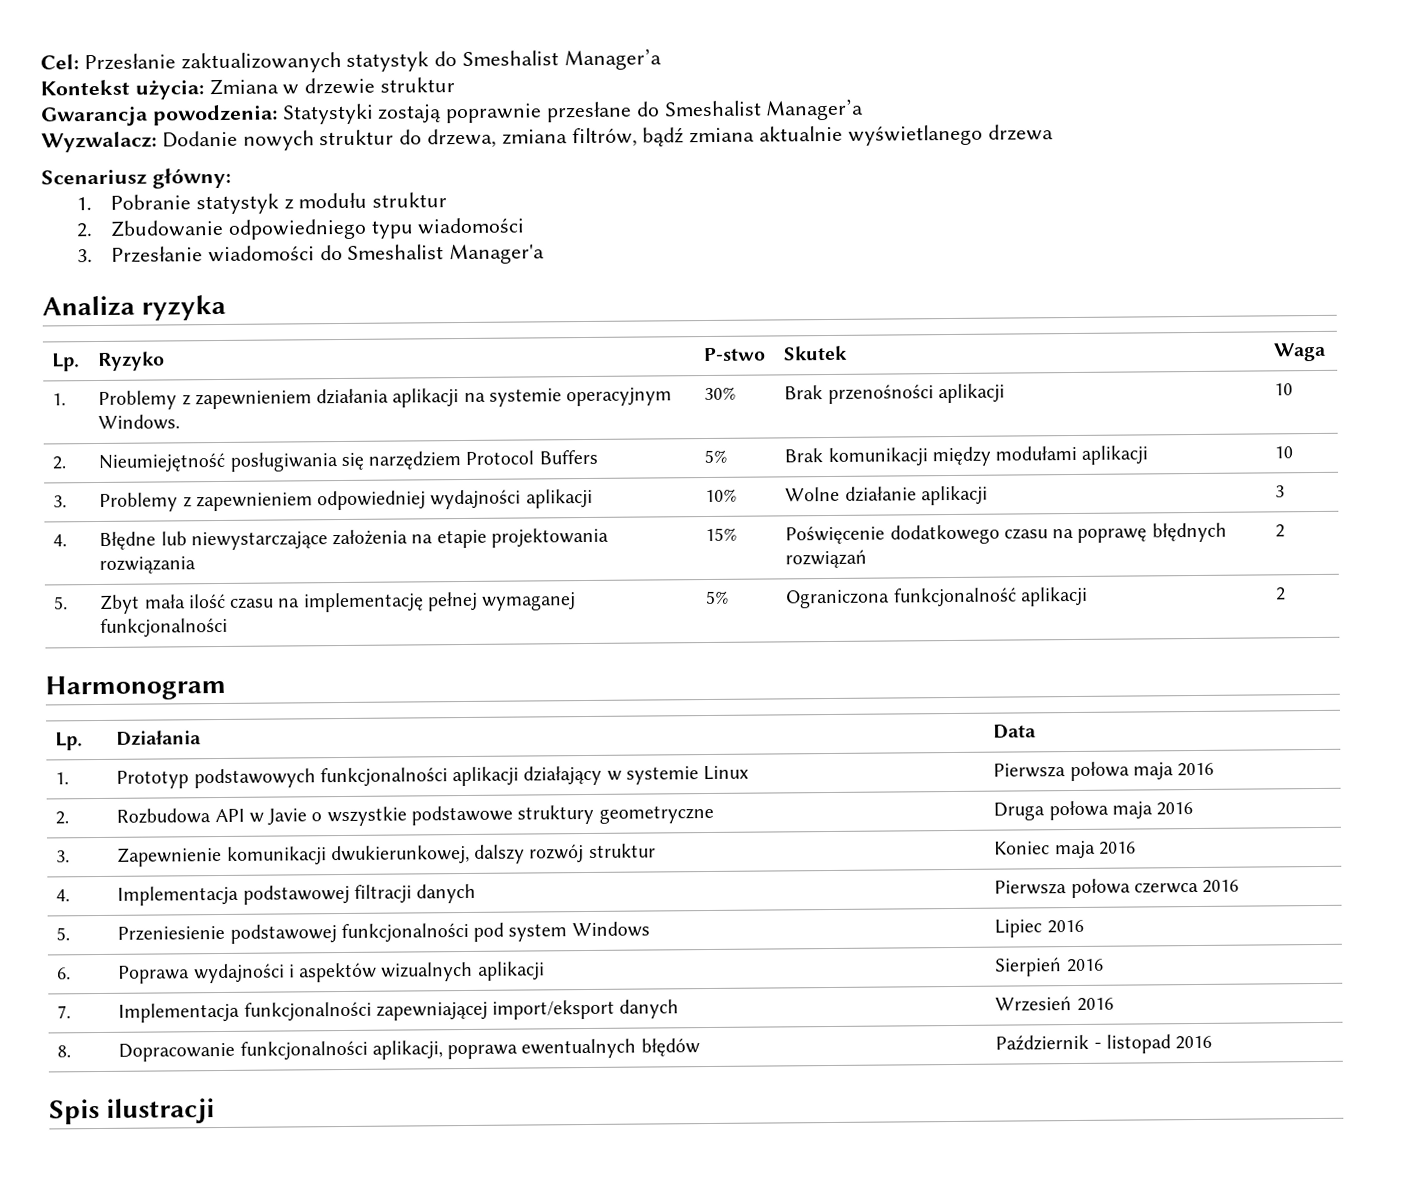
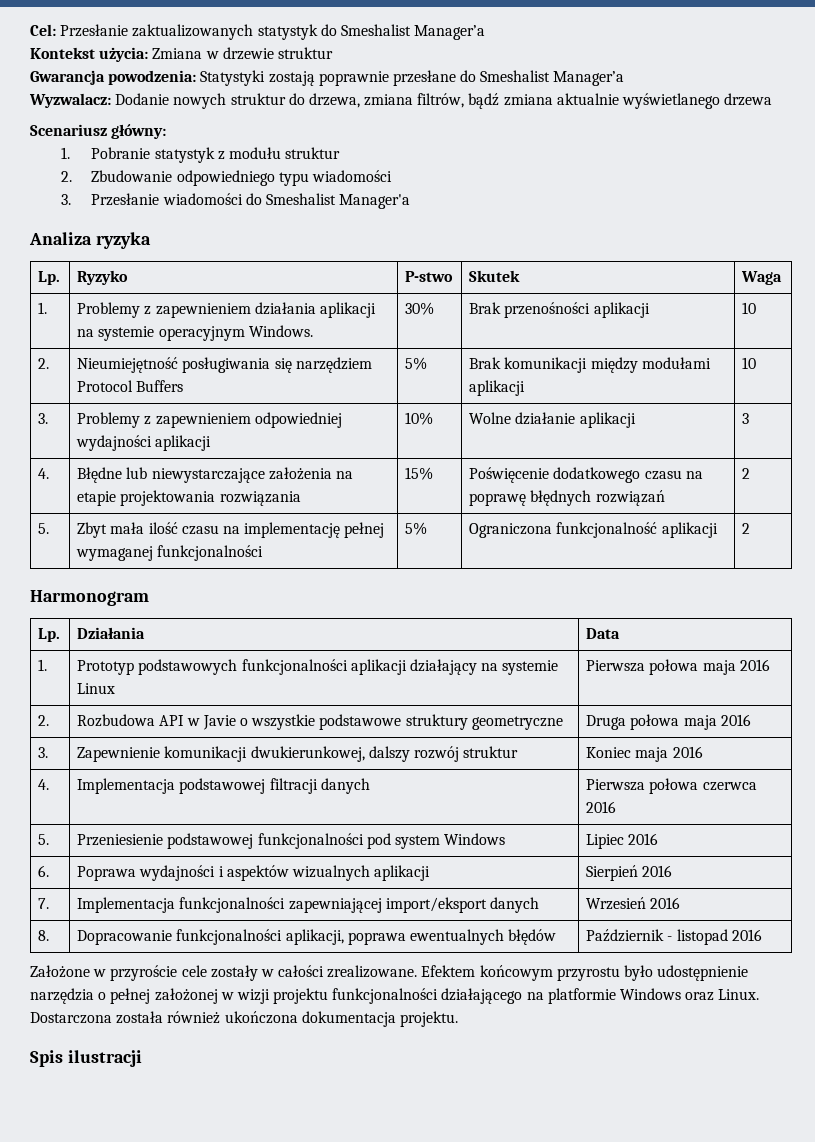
- 1. | Prototyp podstawowych funkcjonalności aplikacji działający w systemie Linux | Pierwsza połowa maja 2016
+ 1. | Prototyp podstawowych funkcjonalności aplikacji działający na systemie Linux | Pierwsza połowa maja 2016
+ Założone w przyroście cele zostały w całości zrealizowane. Efektem końcowym przyrostu było udostępnienie narzędzia o pełnej założonej w wizji projektu funkcjonalności działającego na platformie Windows oraz Linux. Dostarczona została również ukończona dokumentacja projektu.

